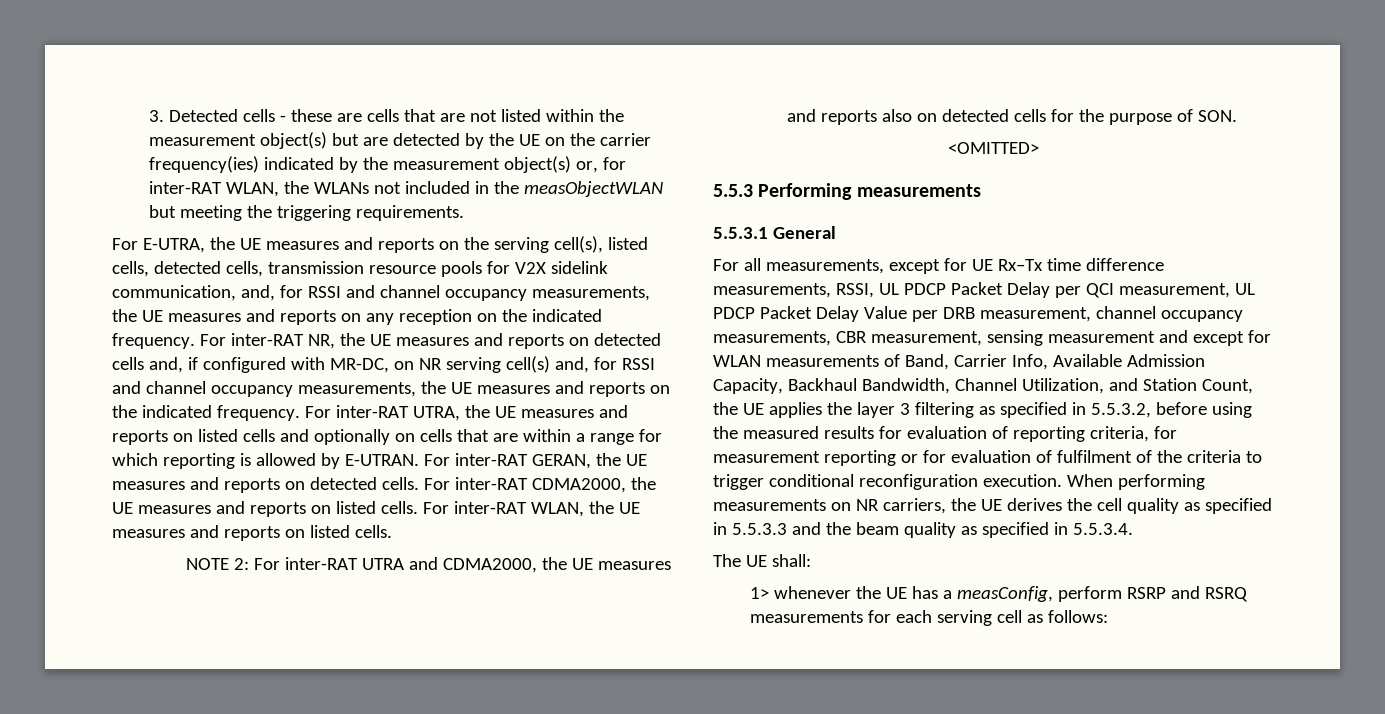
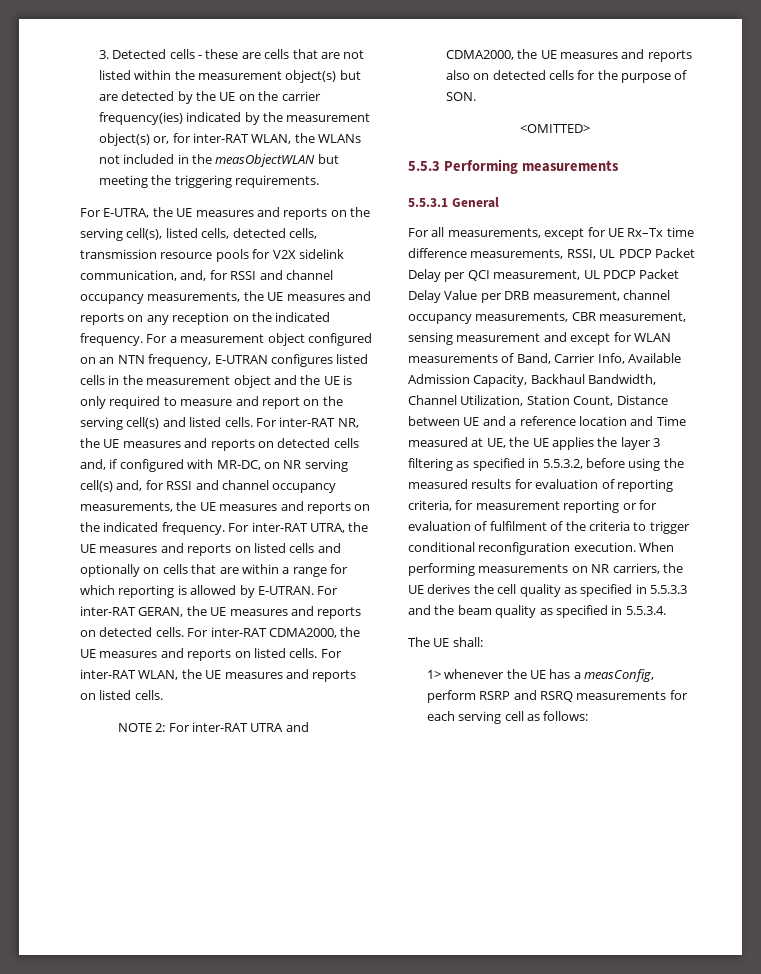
- For inter-RAT NR, the UE measures and reports on detected cells and, if configured with MR-DC, on NR serving cell(s) and, for RSSI and channel occupancy measurements, the UE measures and reports on the indicated frequency.
+ For a measurement object configured on an NTN frequency, E-UTRAN configures listed cells in the measurement object and the UE is only required to measure and report on the serving cell(s) and listed cells. For inter-RAT NR, the UE measures and reports on detected cells and, if configured with MR-DC, on NR serving cell(s) and, for RSSI and channel occupancy measurements, the UE measures and reports on the indicated frequency.
- For all measurements, except for UE Rx–Tx time difference measurements, RSSI, UL PDCP Packet Delay per QCI measurement, UL PDCP Packet Delay Value per DRB measurement, channel occupancy measurements, CBR measurement, sensing measurement and except for WLAN measurements of Band, Carrier Info, Available Admission Capacity, Backhaul Bandwidth, Channel Utilization, and Station Count, the UE applies the layer 3 filtering as specified in 5.5.3.2, before using the measured results for evaluation of reporting criteria, for measurement reporting or for evaluation of fulfilment of the criteria to trigger conditional reconfiguration execution.
+ For all measurements, except for UE Rx–Tx time difference measurements, RSSI, UL PDCP Packet Delay per QCI measurement, UL PDCP Packet Delay Value per DRB measurement, channel occupancy measurements, CBR measurement, sensing measurement and except for WLAN measurements of Band, Carrier Info, Available Admission Capacity, Backhaul Bandwidth, Channel Utilization, Station Count, Distance between UE and a reference location and Time measured at UE, the UE applies the layer 3 filtering as specified in 5.5.3.2, before using the measured results for evaluation of reporting criteria, for measurement reporting or for evaluation of fulfilment of the criteria to trigger conditional reconfiguration execution.

